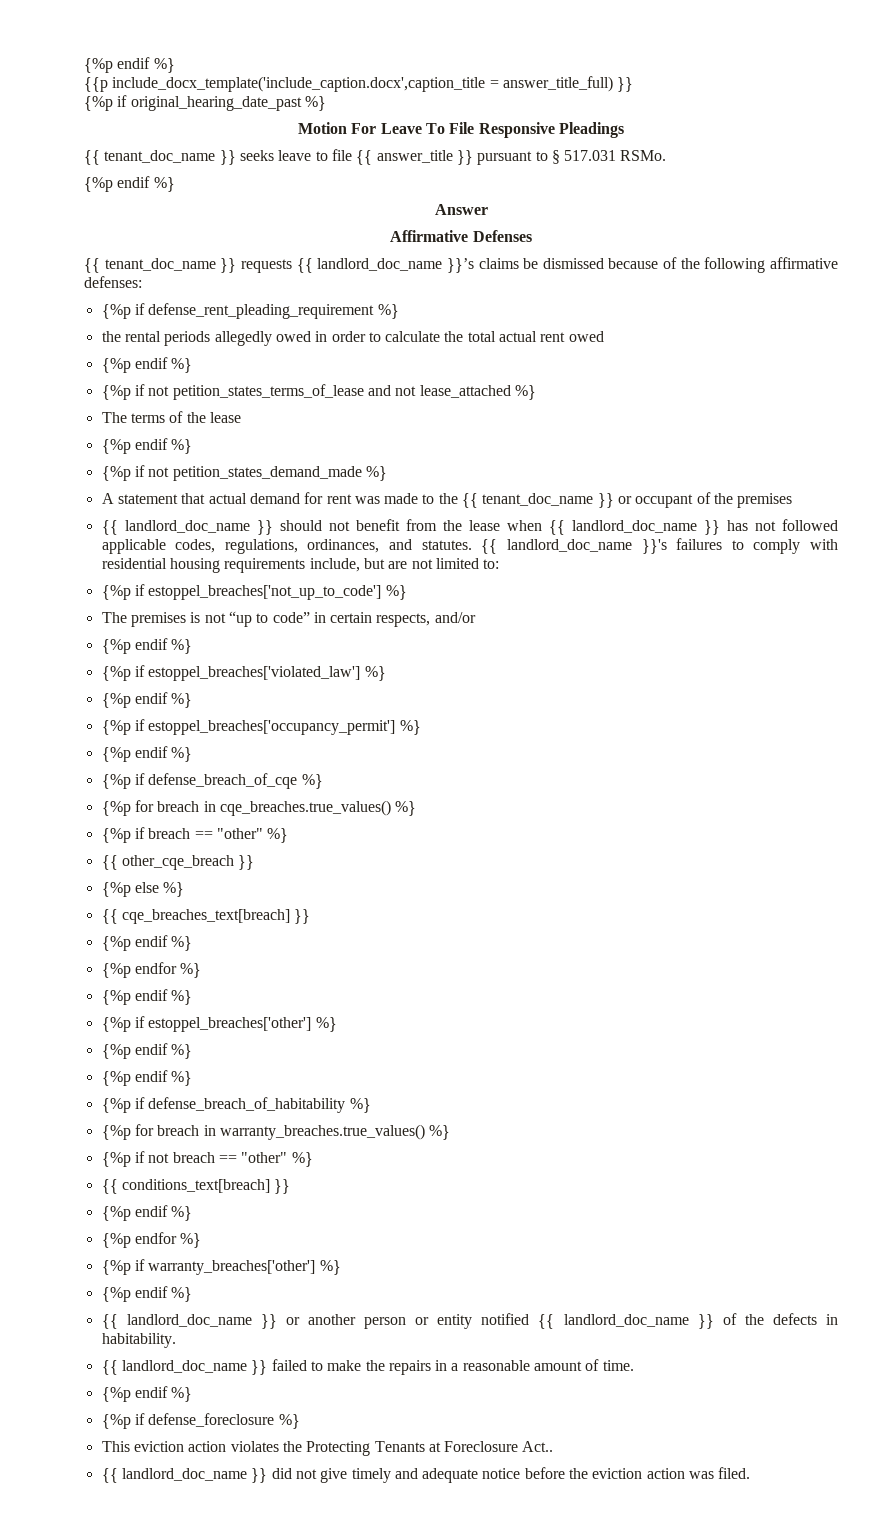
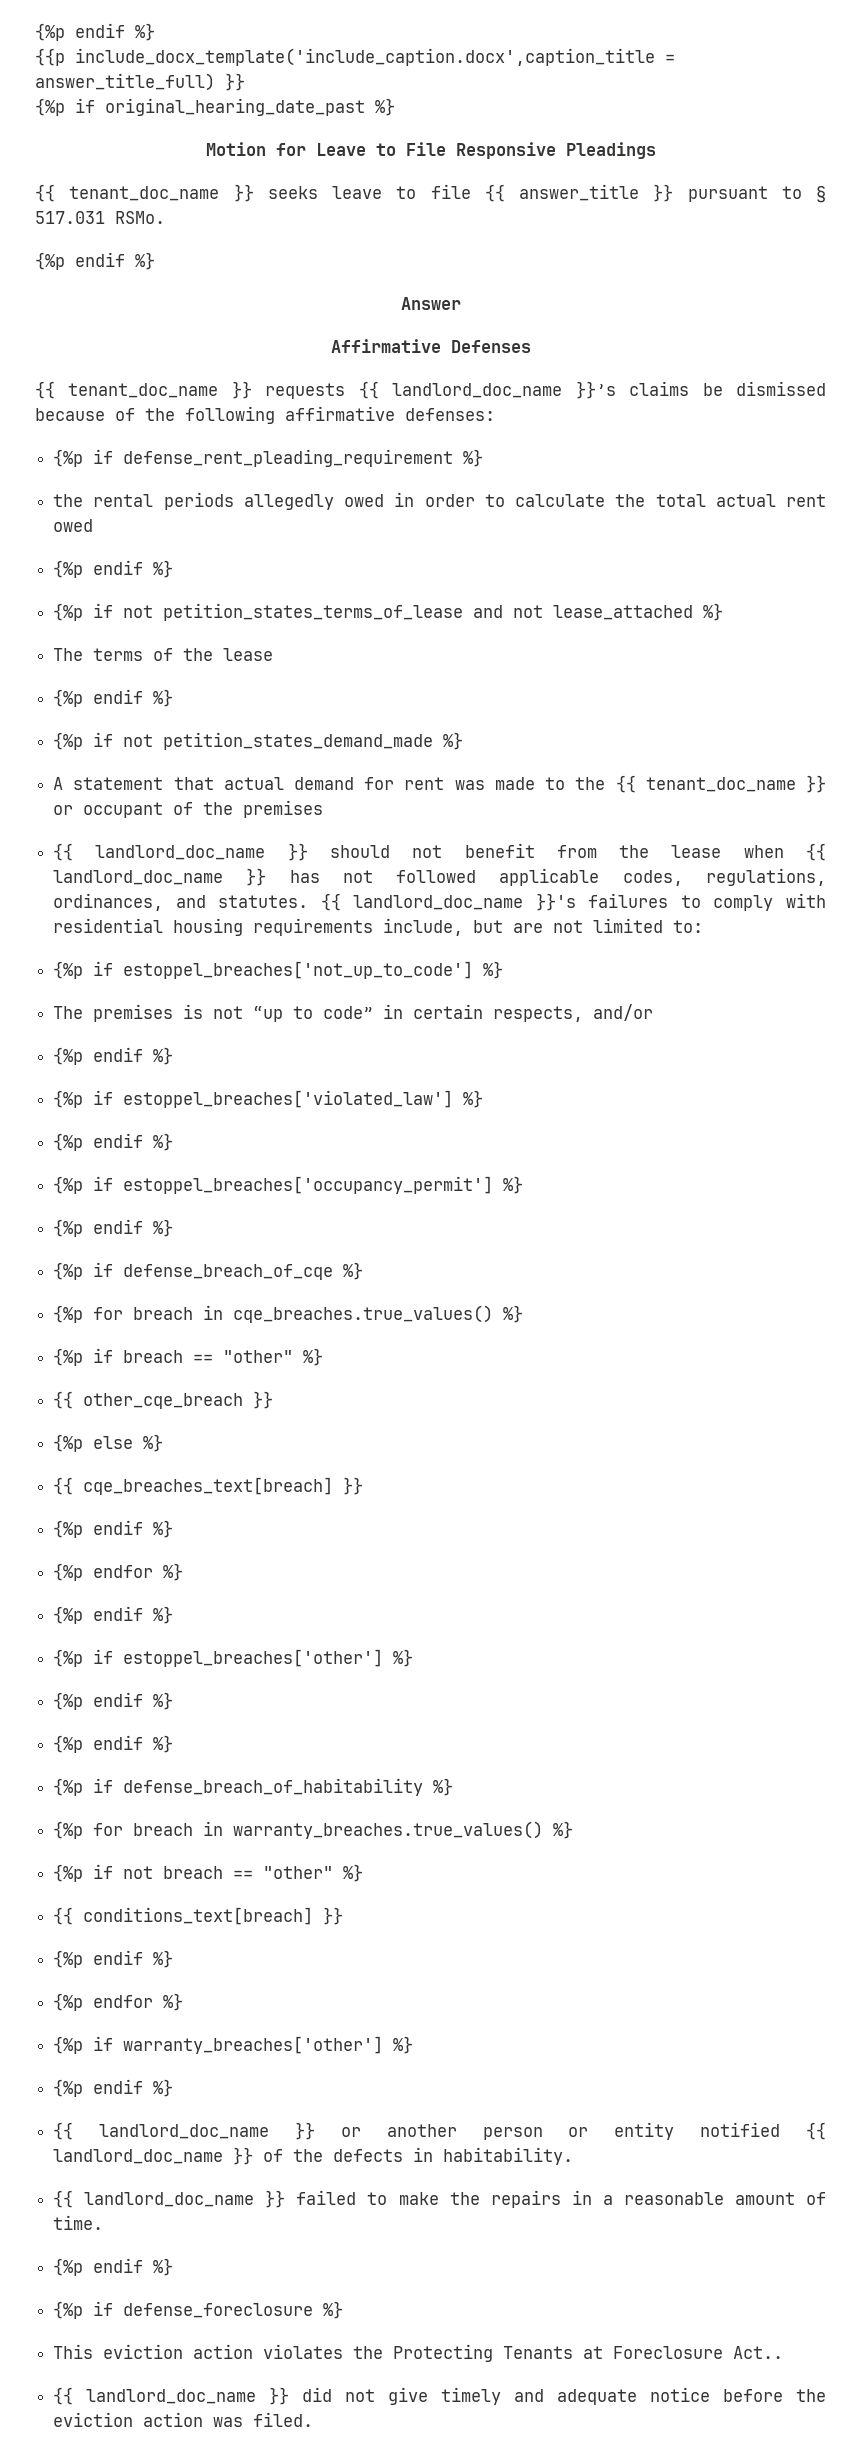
- Motion For Leave To File Responsive Pleadings
+ Motion for Leave to File Responsive Pleadings

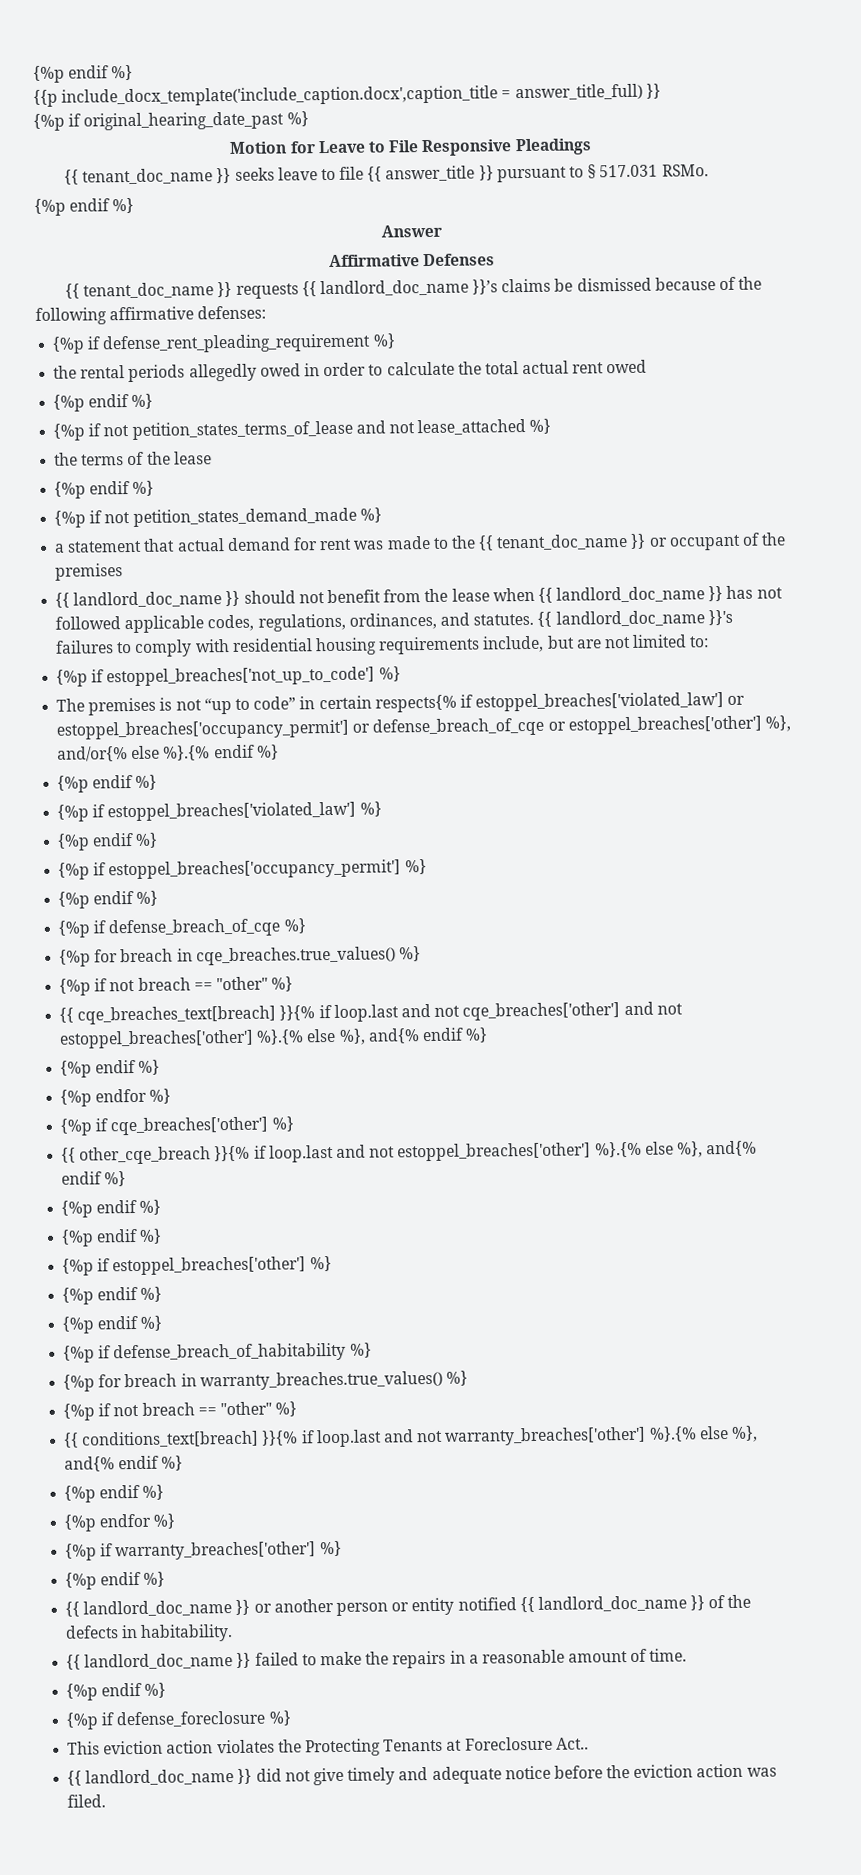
- The terms of the lease
+ the terms of the lease
- A statement that actual demand for rent was made to the {{ tenant_doc_name }} or occupant of the premises
+ a statement that actual demand for rent was made to the {{ tenant_doc_name }} or occupant of the premises
- The premises is not “up to code” in certain respects, and/or
+ The premises is not “up to code” in certain respects{% if estoppel_breaches['violated_law'] or estoppel_breaches['occupancy_permit'] or defense_breach_of_cqe or estoppel_breaches['other'] %}, and/or{% else %}.{% endif %}
  {%p for breach in cqe_breaches.true_values() %}
- {%p if breach == "other" %}
- {{ other_cqe_breach }}
- {%p else %}
- {{ cqe_breaches_text[breach] }}
+ {%p if not breach == "other" %}
+ {{ cqe_breaches_text[breach] }}{% if loop.last and not cqe_breaches['other'] and not estoppel_breaches['other'] %}.{% else %}, and{% endif %}
  {%p endif %}
  {%p endfor %}
+ {%p if cqe_breaches['other'] %}
+ {{ other_cqe_breach }}{% if loop.last and not estoppel_breaches['other'] %}.{% else %}, and{% endif %}
+ {%p endif %}
- {{ conditions_text[breach] }}
+ {{ conditions_text[breach] }}{% if loop.last and not warranty_breaches['other'] %}.{% else %}, and{% endif %}

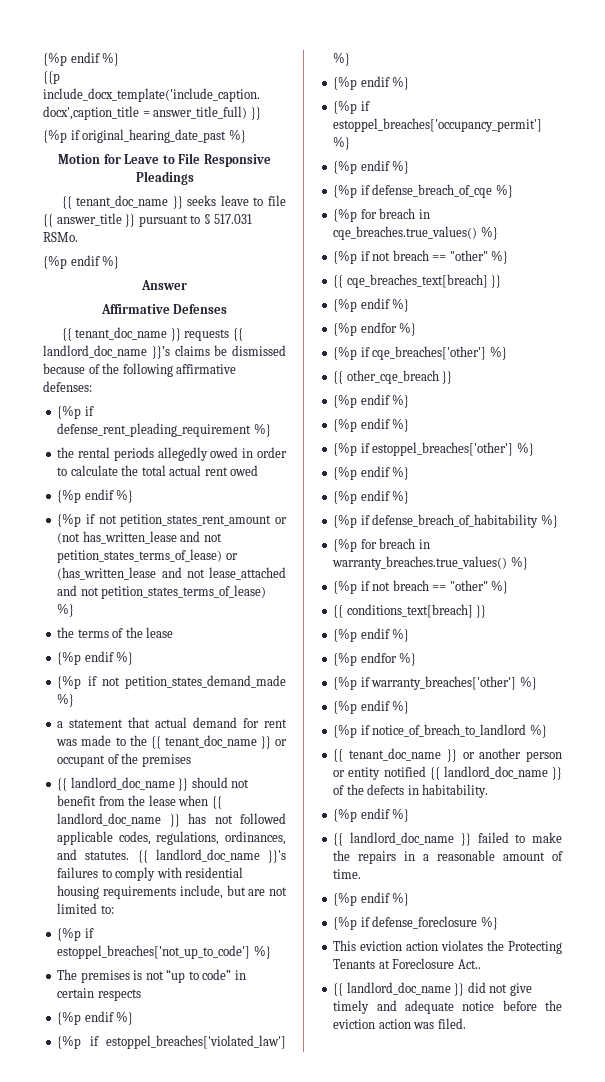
- {%p if not petition_states_terms_of_lease and not lease_attached %}
+ {%p if not petition_states_rent_amount or (not has_written_lease and not petition_states_terms_of_lease) or (has_written_lease and not lease_attached and not petition_states_terms_of_lease) %}
- The premises is not “up to code” in certain respects{% if estoppel_breaches['violated_law'] or estoppel_breaches['occupancy_permit'] or defense_breach_of_cqe or estoppel_breaches['other'] %}, and/or{% else %}.{% endif %}
+ The premises is not “up to code” in certain respects
- {{ cqe_breaches_text[breach] }}{% if loop.last and not cqe_breaches['other'] and not estoppel_breaches['other'] %}.{% else %}, and{% endif %}
+ {{ cqe_breaches_text[breach] }}
- {{ other_cqe_breach }}{% if loop.last and not estoppel_breaches['other'] %}.{% else %}, and{% endif %}
+ {{ other_cqe_breach }}
- {{ conditions_text[breach] }}{% if loop.last and not warranty_breaches['other'] %}.{% else %}, and{% endif %}
+ {{ conditions_text[breach] }}
- {{ landlord_doc_name }} or another person or entity notified {{ landlord_doc_name }} of the defects in habitability.
+ {%p if notice_of_breach_to_landlord %}
+ {{ tenant_doc_name }} or another person or entity notified {{ landlord_doc_name }} of the defects in habitability.
+ {%p endif %}

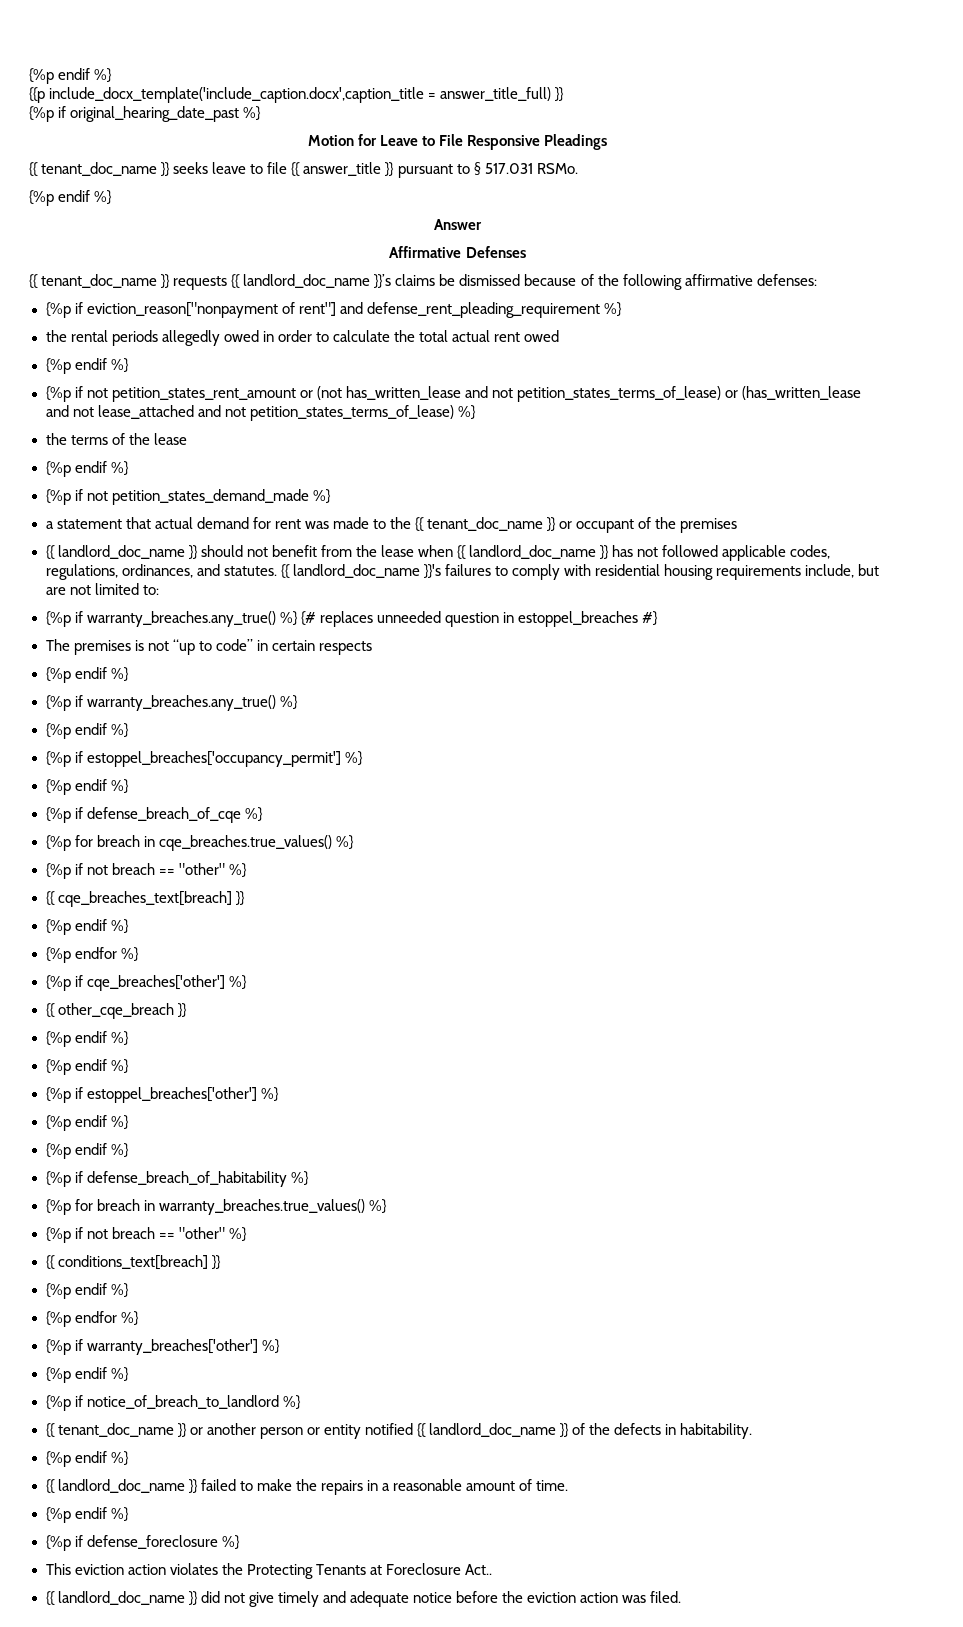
- {%p if defense_rent_pleading_requirement %}
+ {%p if eviction_reason["nonpayment of rent"] and defense_rent_pleading_requirement %}
- {%p if estoppel_breaches['not_up_to_code'] %}
+ {%p if warranty_breaches.any_true() %} {# replaces unneeded question in estoppel_breaches #}
  The premises is not “up to code” in certain respects
  {%p endif %}
- {%p if estoppel_breaches['violated_law'] %}
+ {%p if warranty_breaches.any_true() %}

